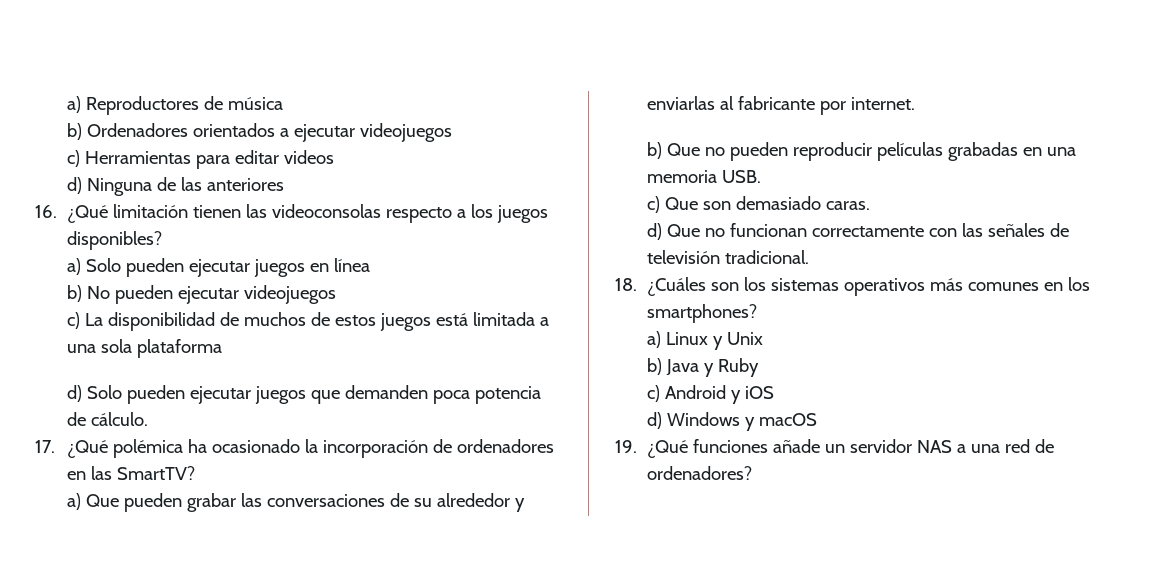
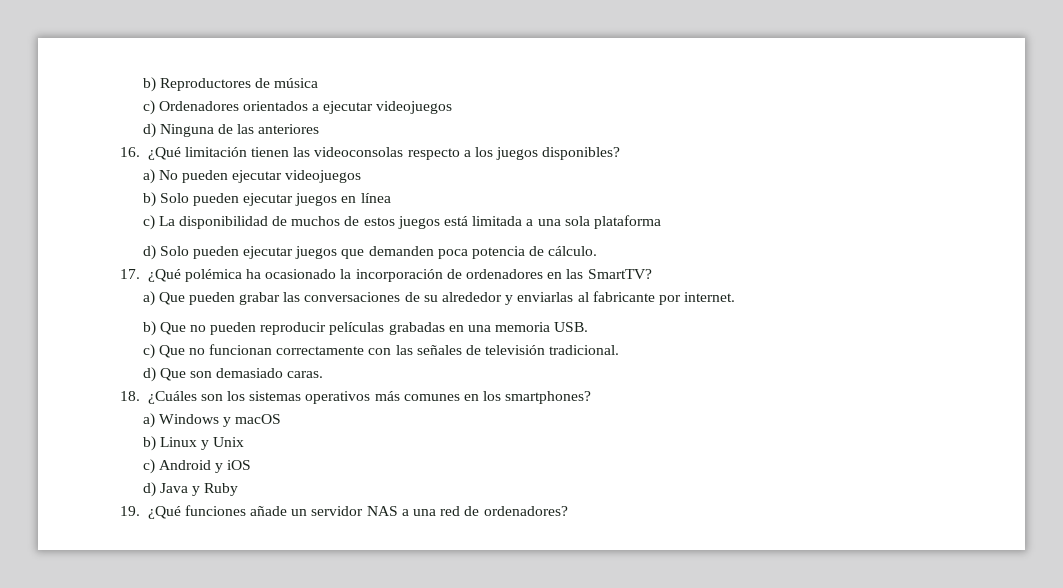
- a) Reproductores de música
+ b) Reproductores de música
- b) Ordenadores orientados a ejecutar videojuegos
+ c) Ordenadores orientados a ejecutar videojuegos
- c) Herramientas para editar videos
- a) Solo pueden ejecutar juegos en línea
+ a) No pueden ejecutar videojuegos
+ b) Solo pueden ejecutar juegos en línea
- b) No pueden ejecutar videojuegos
- c) Que son demasiado caras.
- d) Que no funcionan correctamente con las señales de televisión tradicional.
+ c) Que no funcionan correctamente con las señales de televisión tradicional.
+ d) Que son demasiado caras.
- a) Linux y Unix
+ a) Windows y macOS
+ b) Linux y Unix
- b) Java y Ruby
- d) Windows y macOS
+ d) Java y Ruby

